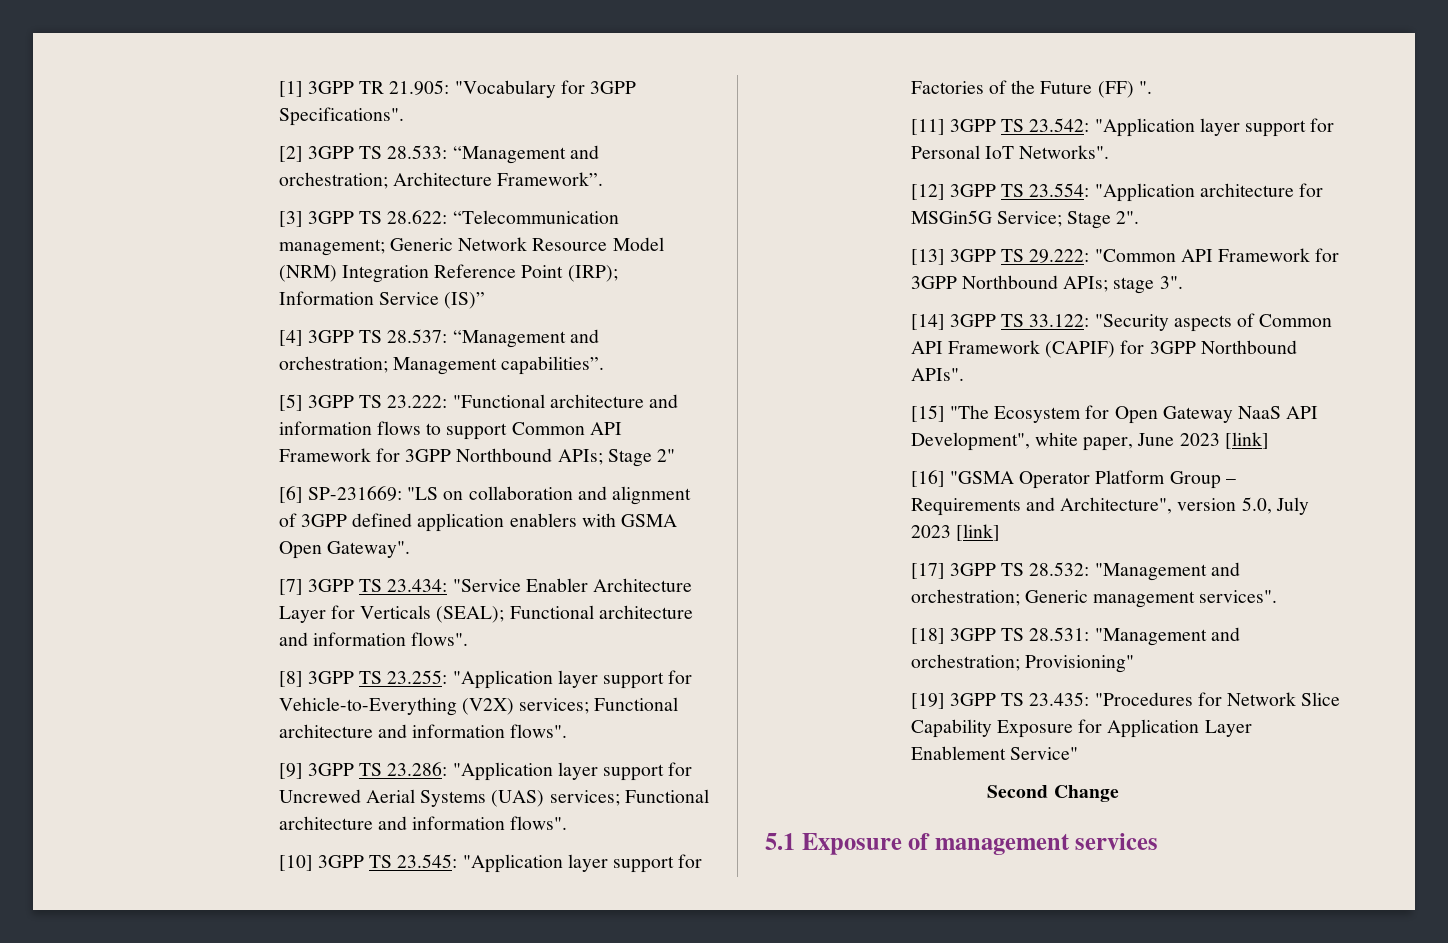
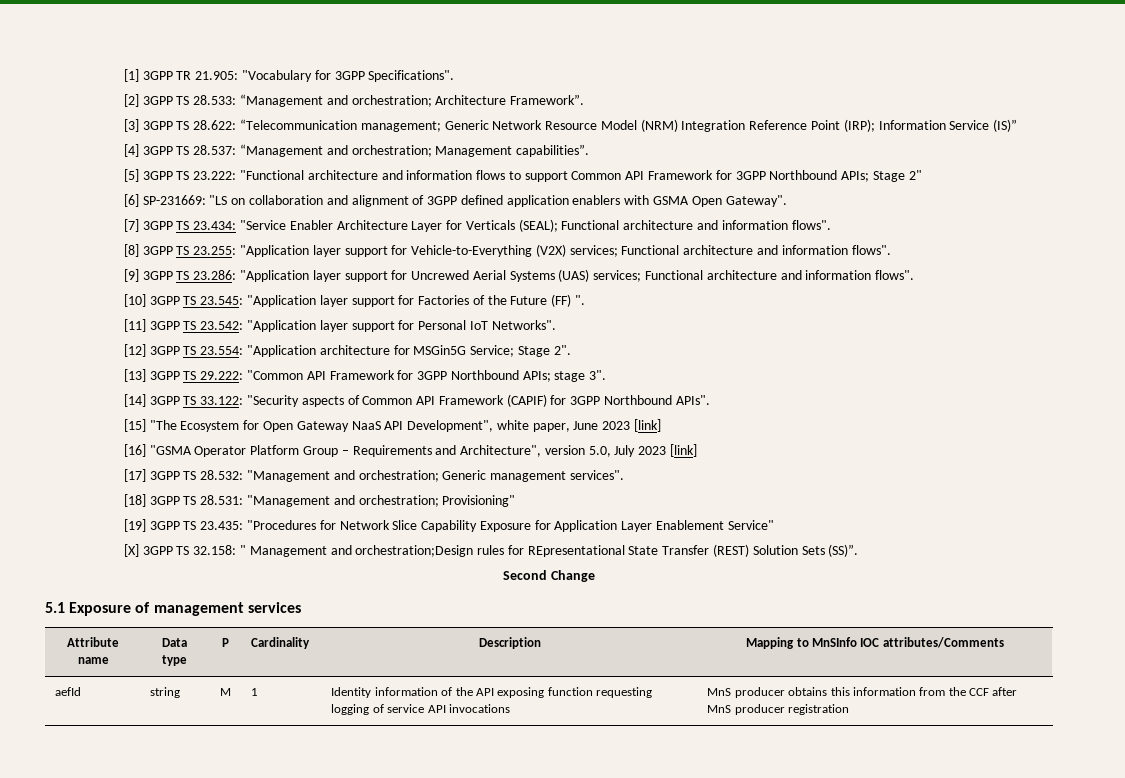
+ [X] 3GPP TS 32.158: " Management and orchestration;Design rules for REpresentational State Transfer (REST) Solution Sets (SS)”.
+ Attribute name | Data type | P | Cardinality | Description | Mapping to MnSInfo IOC attributes/Comments
+ aefId | string | M | 1 | Identity information of the API exposing function requesting logging of service API invocations | MnS producer obtains this information from the CCF after MnS producer registration

